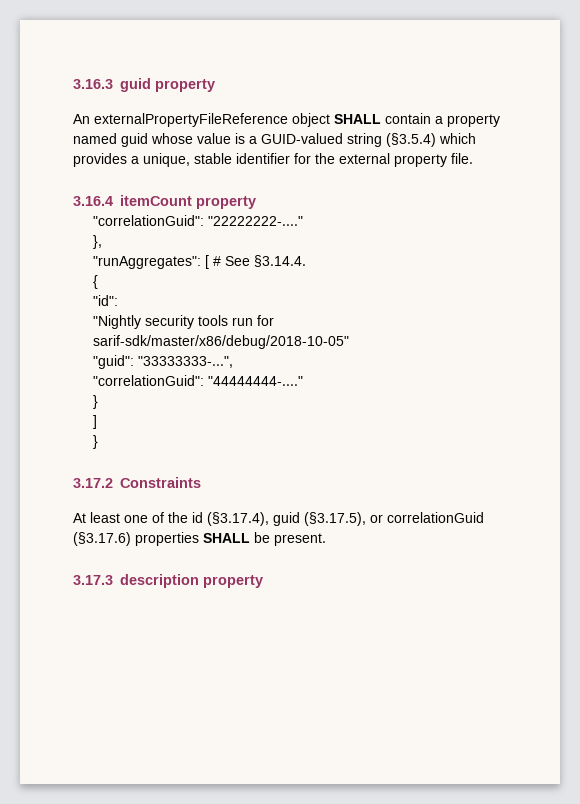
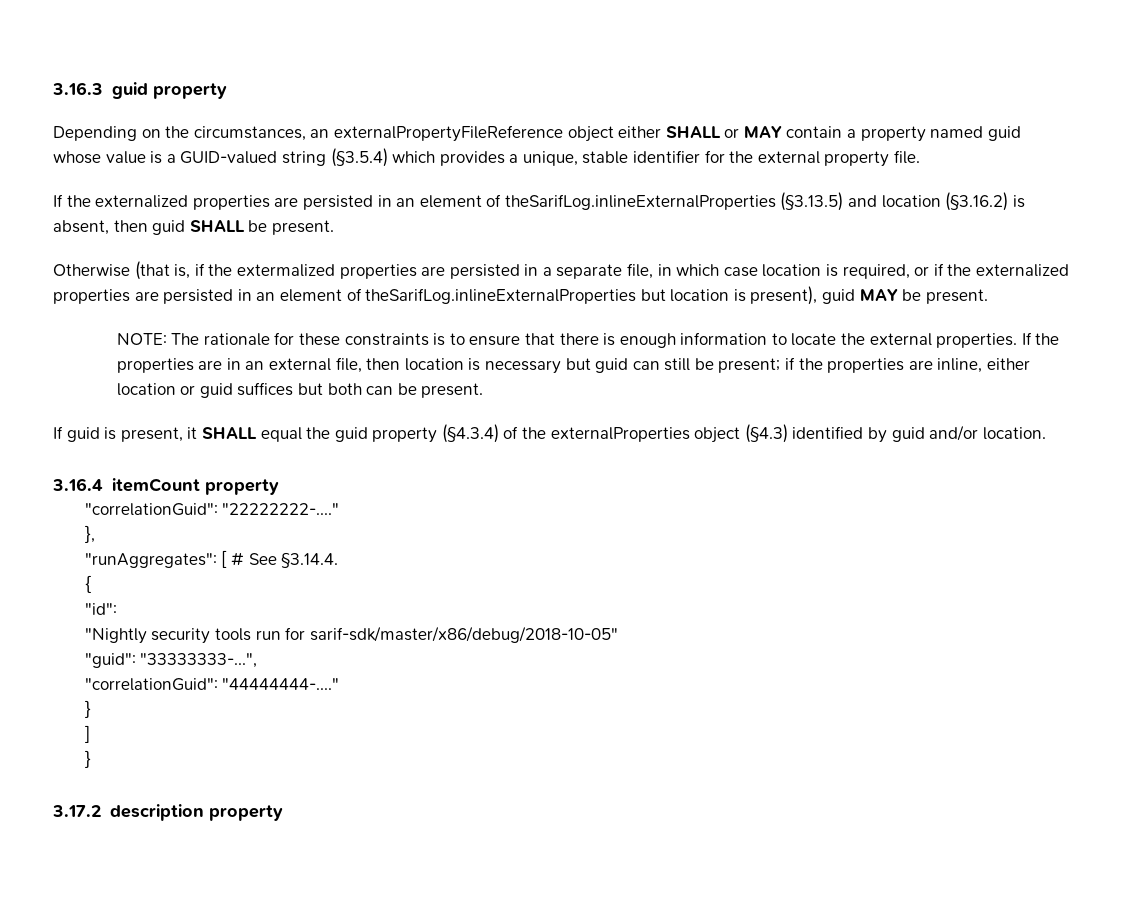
- An externalPropertyFileReference object SHALL contain a property named guid whose value is a GUID-valued string (§3.5.4) which provides a unique, stable identifier for the external property file.
+ Depending on the circumstances, an externalPropertyFileReference object either SHALL or MAY contain a property named guid whose value is a GUID-valued string (§3.5.4) which provides a unique, stable identifier for the external property file.
+ If the externalized properties are persisted in an element of theSarifLog.inlineExternalProperties (§3.13.5) and location (§3.16.2) is absent, then guid SHALL be present.
+ Otherwise (that is, if the extermalized properties are persisted in a separate file, in which case location is required, or if the externalized properties are persisted in an element of theSarifLog.inlineExternalProperties but location is present), guid MAY be present.
+ NOTE: The rationale for these constraints is to ensure that there is enough information to locate the external properties. If the properties are in an external file, then location is necessary but guid can still be present; if the properties are inline, either location or guid suffices but both can be present.
+ If guid is present, it SHALL equal the guid property (§4.3.4) of the externalProperties object (§4.3) identified by guid and/or location.
- 3.17.2 Constraints
- At least one of the id (§3.17.4), guid (§3.17.5), or correlationGuid (§3.17.6) properties SHALL be present.
- 3.17.3 description property
+ 3.17.2 description property

